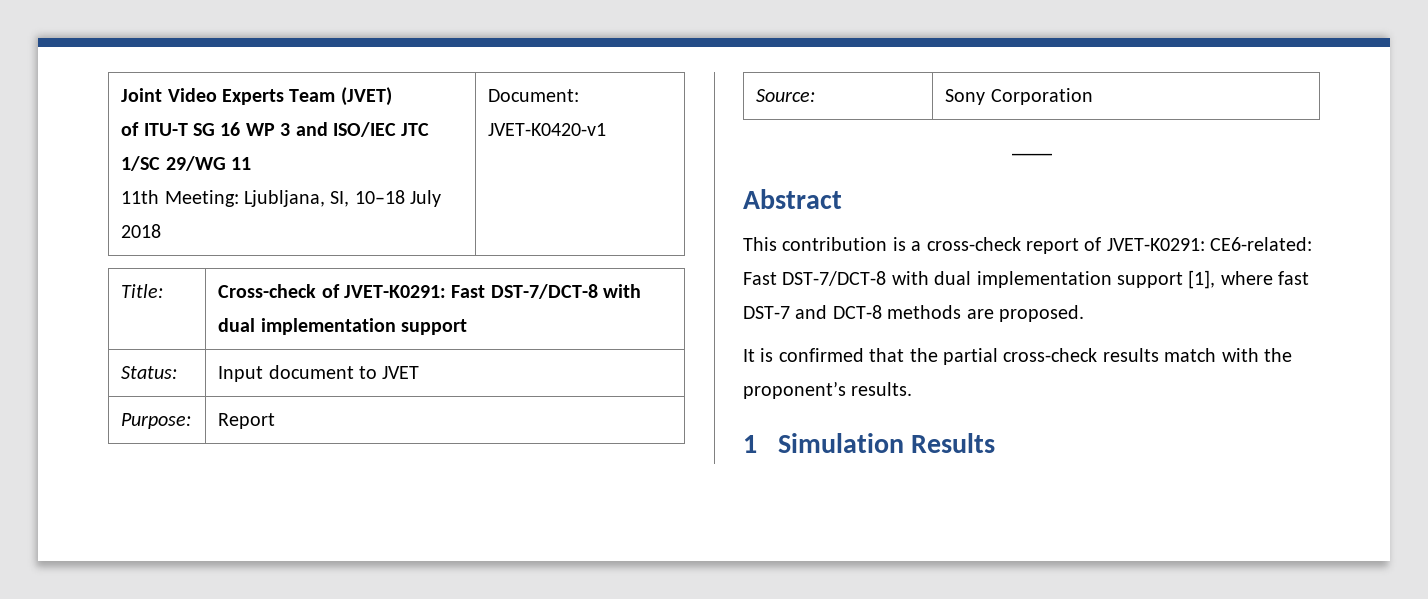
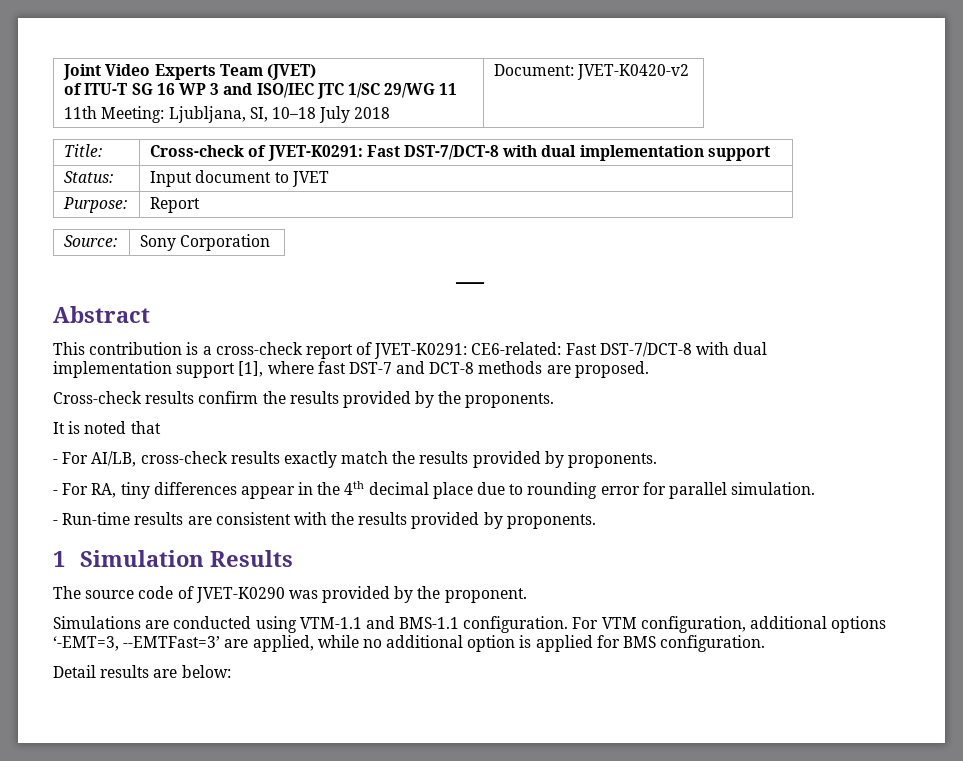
  Joint Video Experts Team (JVET)
  of ITU-T SG 16 WP 3 and ISO/IEC JTC 1/SC 29/WG 11
- 11th Meeting: Ljubljana, SI, 10–18 July 2018 | Document: JVET-K0420-v1
+ 11th Meeting: Ljubljana, SI, 10–18 July 2018 | Document: JVET-K0420-v2
+ Cross-check results confirm the results provided by the proponents.
- It is confirmed that the partial cross-check results match with the proponent’s results.
+ It is noted that
+ - For AI/LB, cross-check results exactly match the results provided by proponents.
+ - For RA, tiny differences appear in the 4th decimal place due to rounding error for parallel simulation.
+ - Run-time results are consistent with the results provided by proponents.
  1 Simulation Results
+ The source code of JVET-K0290 was provided by the proponent.
+ Simulations are conducted using VTM-1.1 and BMS-1.1 configuration. For VTM configuration, additional options ‘-EMT=3, --EMTFast=3’ are applied, while no additional option is applied for BMS configuration.
+ Detail results are below:

